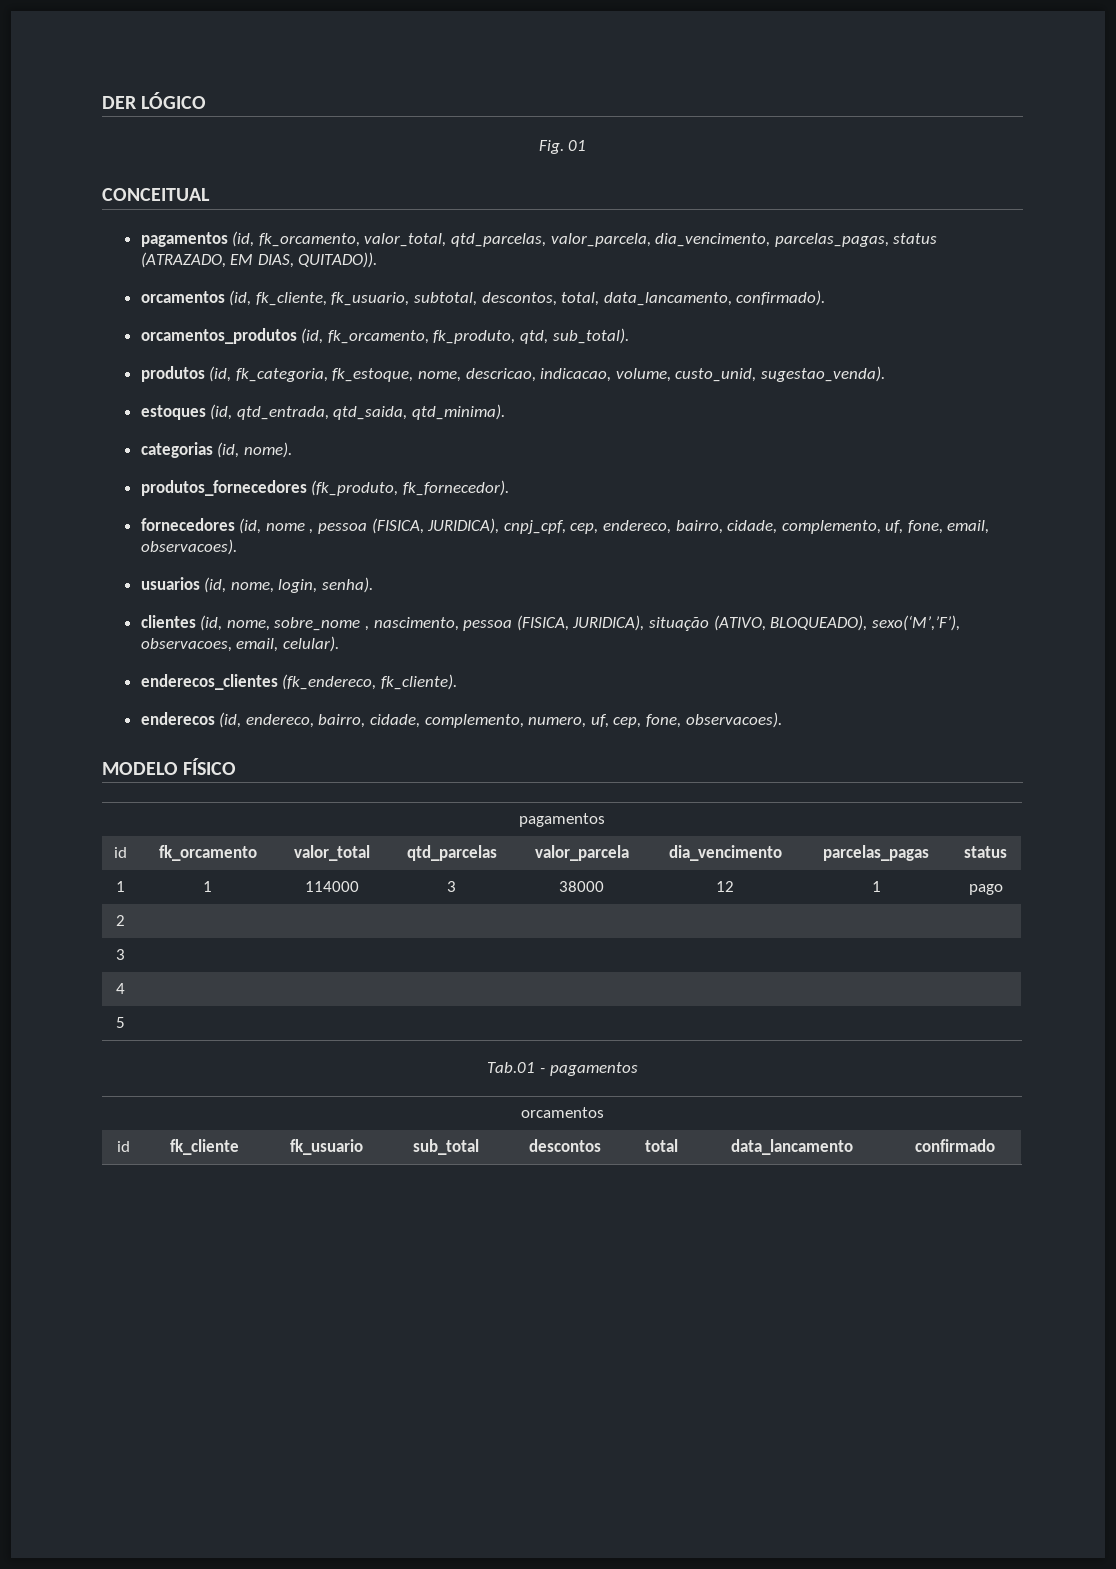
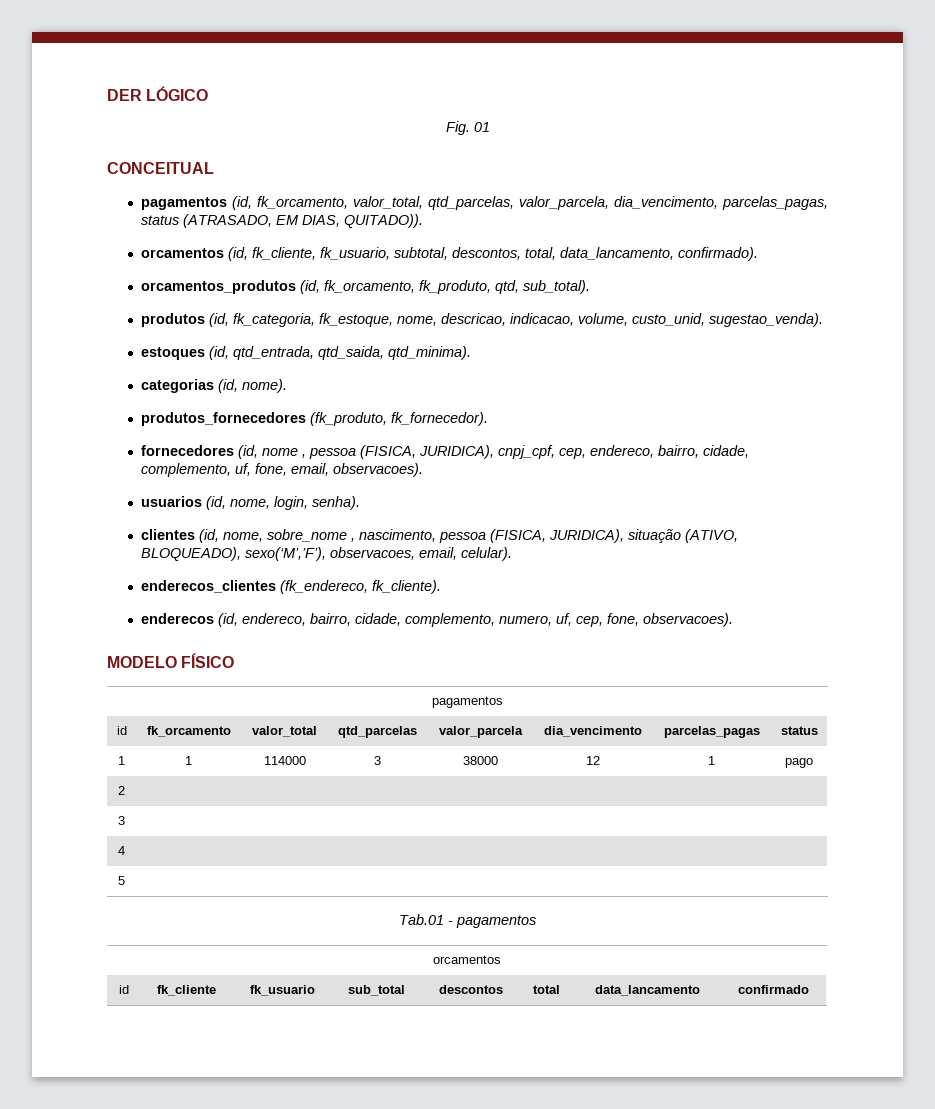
- pagamentos (id, fk_orcamento, valor_total, qtd_parcelas, valor_parcela, dia_vencimento, parcelas_pagas, status (ATRAZADO, EM DIAS, QUITADO)).
+ pagamentos (id, fk_orcamento, valor_total, qtd_parcelas, valor_parcela, dia_vencimento, parcelas_pagas, status (ATRASADO, EM DIAS, QUITADO)).

